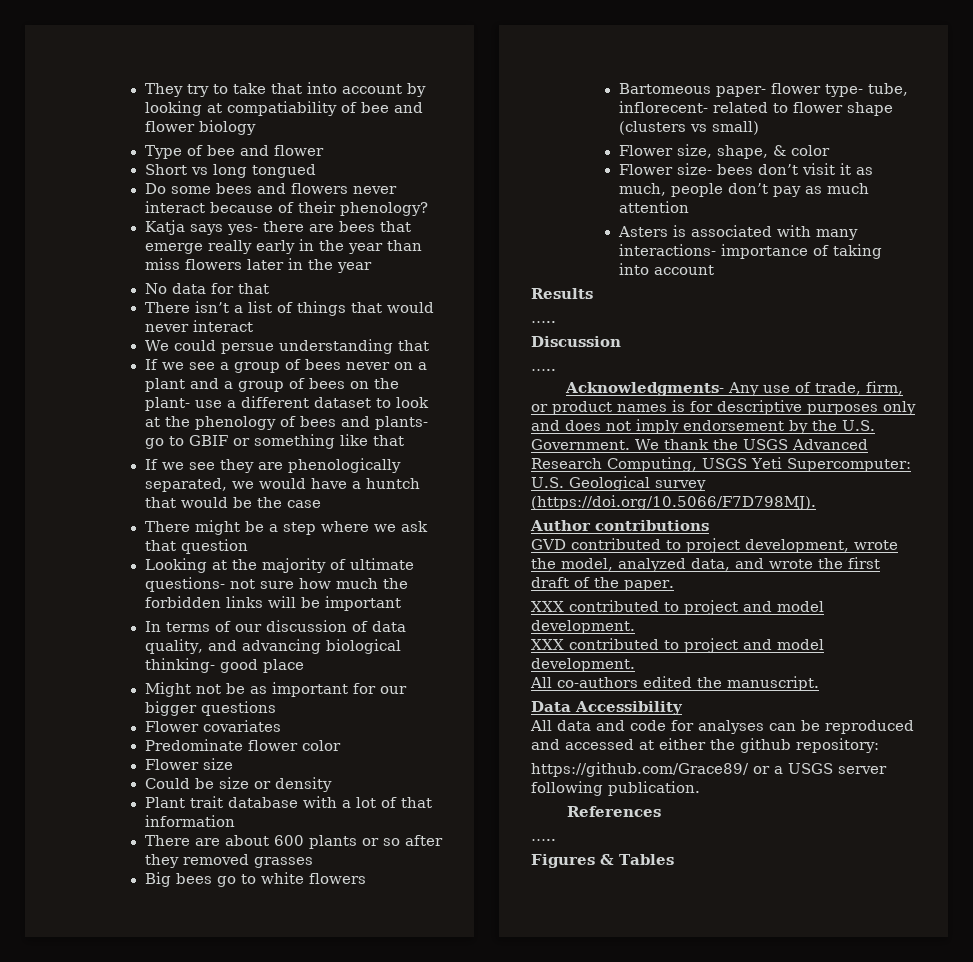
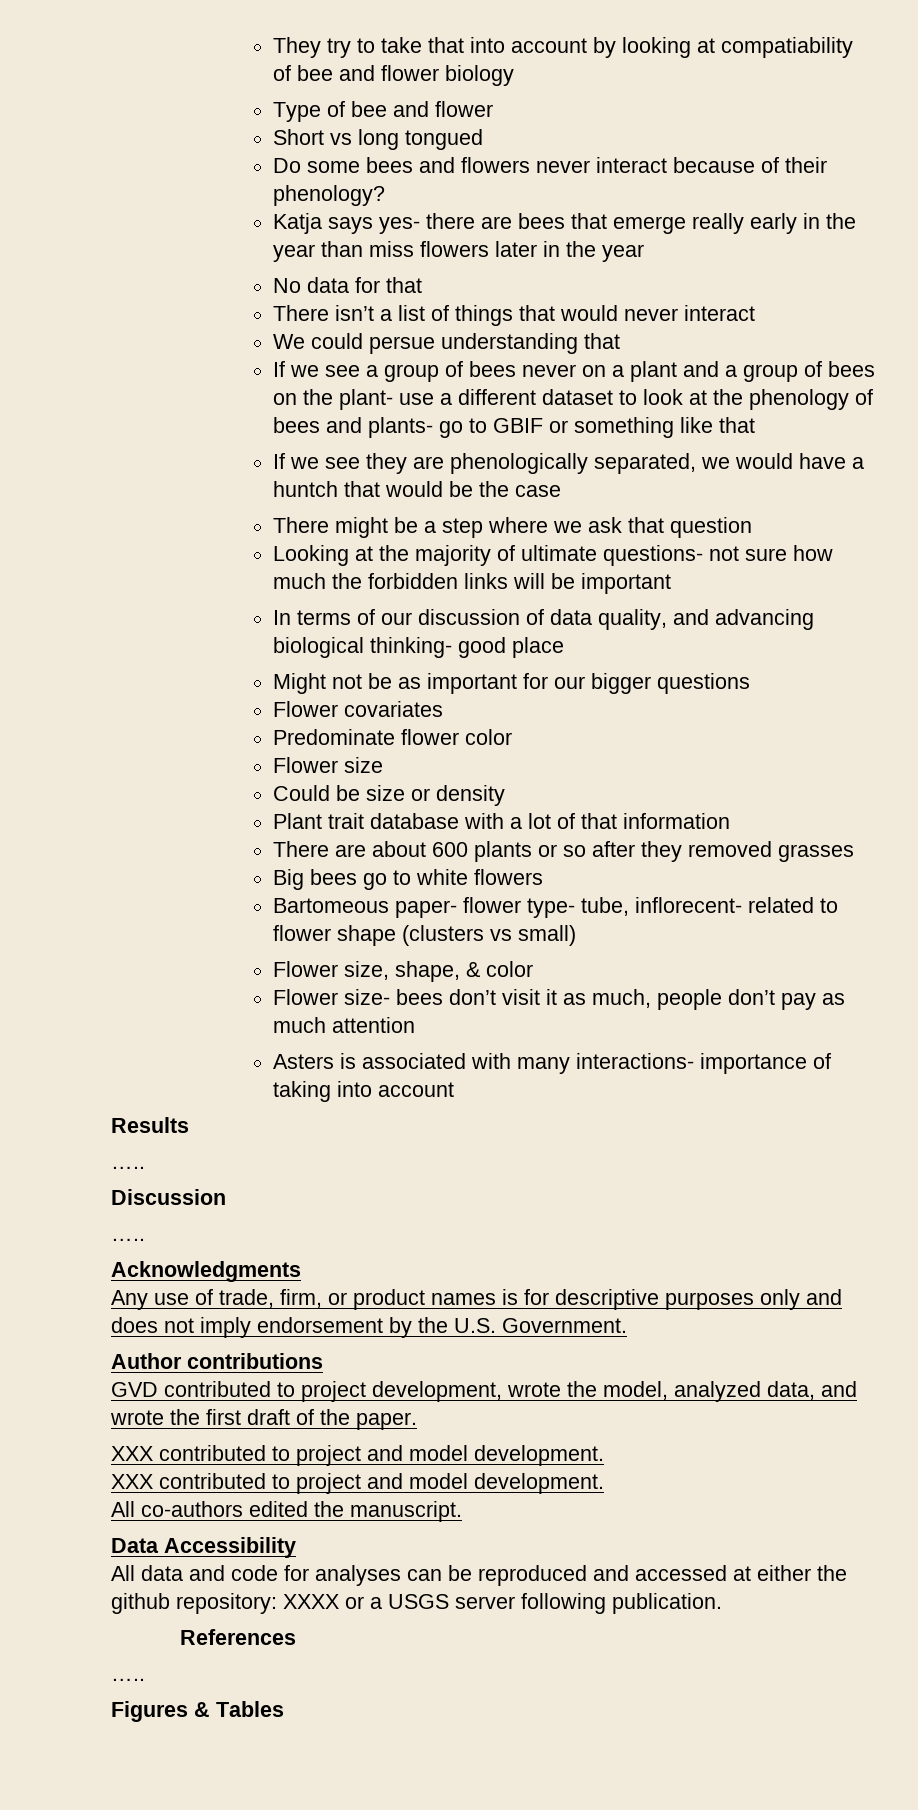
- Acknowledgments- Any use of trade, firm, or product names is for descriptive purposes only and does not imply endorsement by the U.S. Government. We thank the USGS Advanced Research Computing, USGS Yeti Supercomputer: U.S. Geological survey (https://doi.org/10.5066/F7D798MJ).
+ Acknowledgments
+ Any use of trade, firm, or product names is for descriptive purposes only and does not imply endorsement by the U.S. Government.
- All data and code for analyses can be reproduced and accessed at either the github repository:
- https://github.com/Grace89/ or a USGS server following publication.
+ All data and code for analyses can be reproduced and accessed at either the github repository: XXXX or a USGS server following publication.

